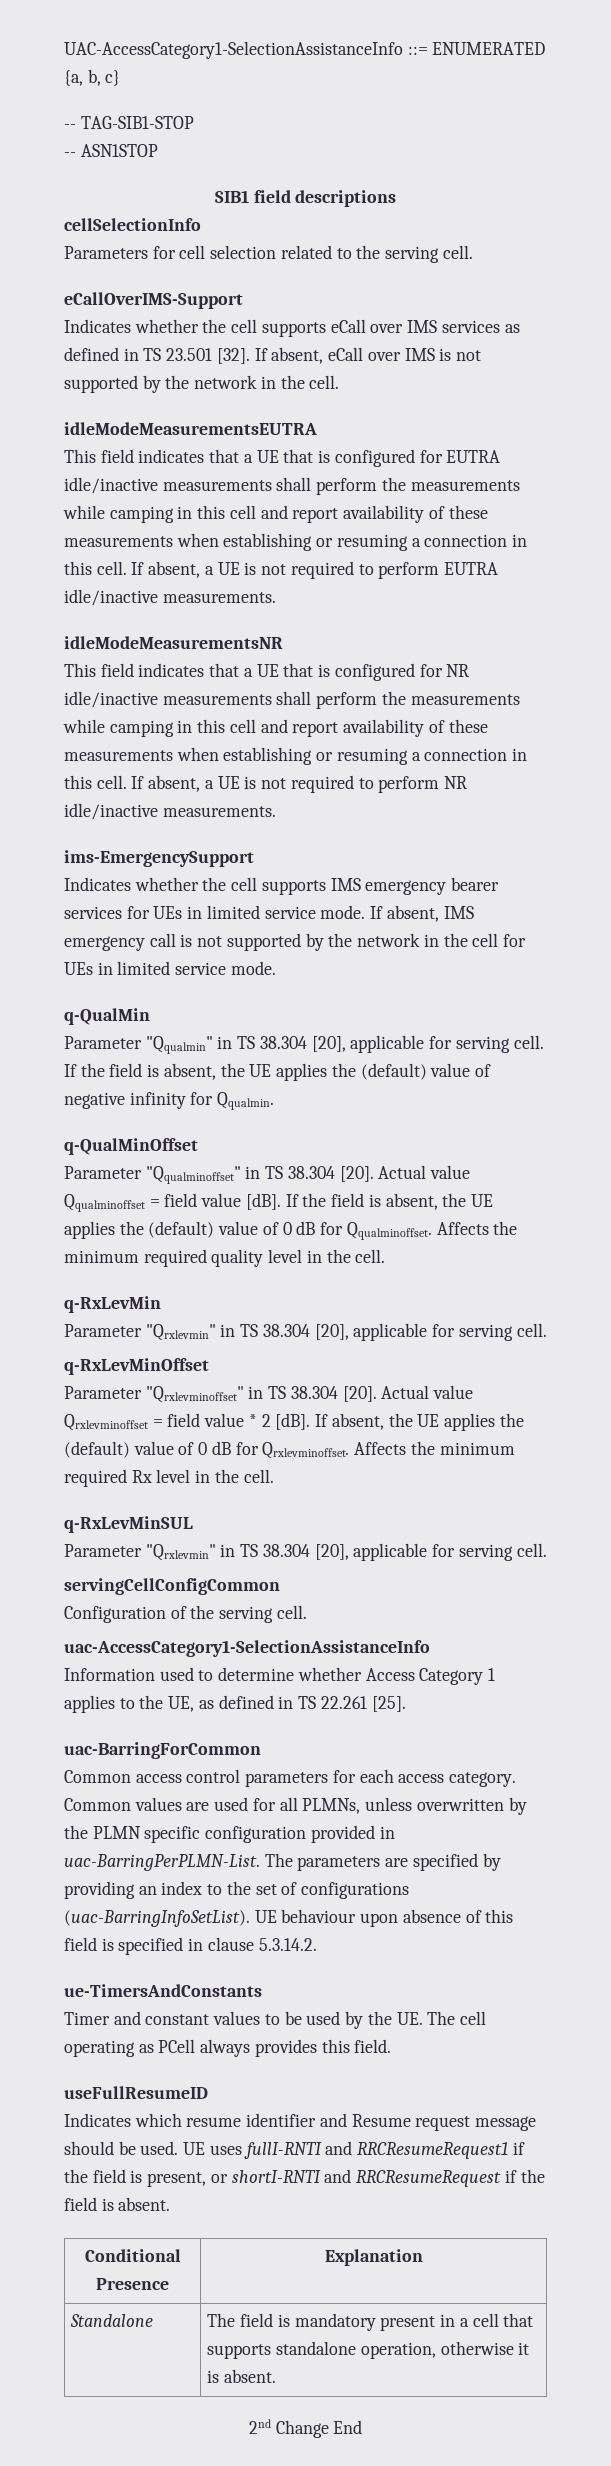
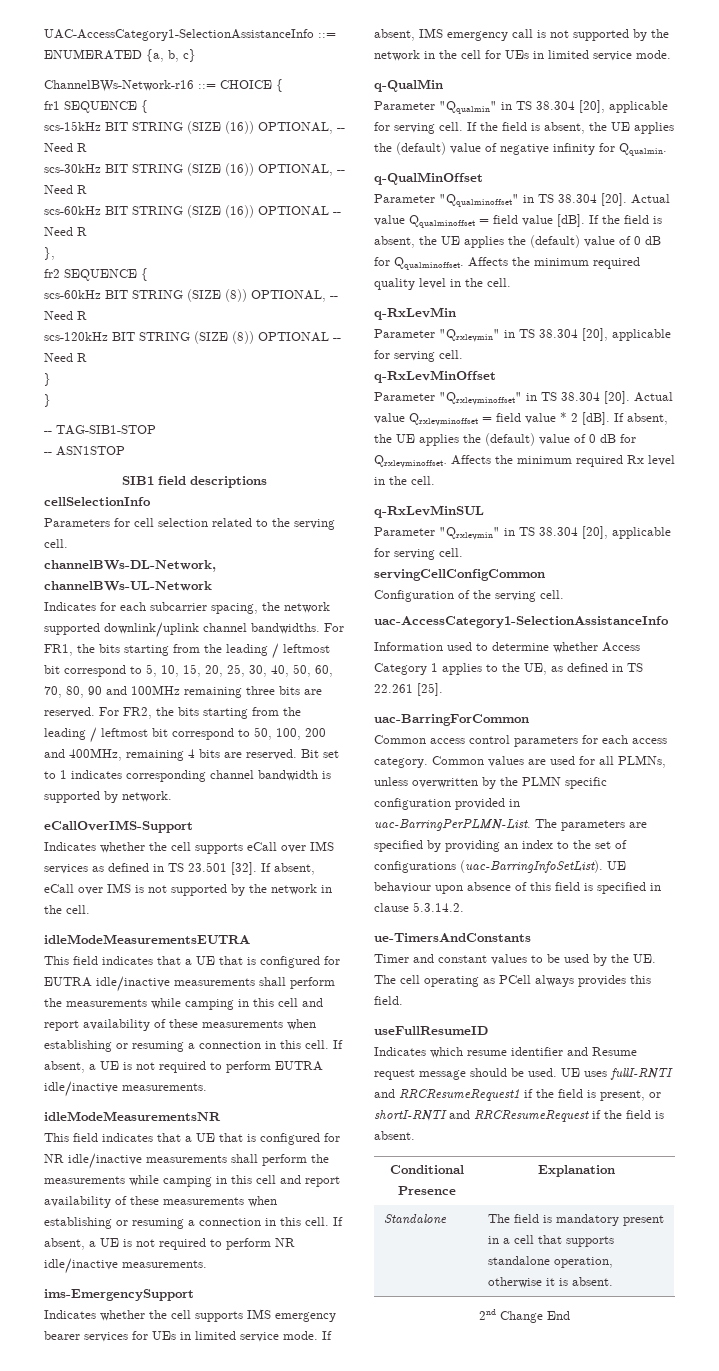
+ ChannelBWs-Network-r16 ::= CHOICE {
+ fr1 SEQUENCE {
+ scs-15kHz BIT STRING (SIZE (16)) OPTIONAL, -- Need R
+ scs-30kHz BIT STRING (SIZE (16)) OPTIONAL, -- Need R
+ scs-60kHz BIT STRING (SIZE (16)) OPTIONAL -- Need R
+ },
+ fr2 SEQUENCE {
+ scs-60kHz BIT STRING (SIZE (8)) OPTIONAL, -- Need R
+ scs-120kHz BIT STRING (SIZE (8)) OPTIONAL -- Need R
+ }
+ }
+ channelBWs-DL-Network, channelBWs-UL-Network
+ Indicates for each subcarrier spacing, the network supported downlink/uplink channel bandwidths. For FR1, the bits starting from the leading / leftmost bit correspond to 5, 10, 15, 20, 25, 30, 40, 50, 60, 70, 80, 90 and 100MHz remaining three bits are reserved. For FR2, the bits starting from the leading / leftmost bit correspond to 50, 100, 200 and 400MHz, remaining 4 bits are reserved. Bit set to 1 indicates corresponding channel bandwidth is supported by network.

